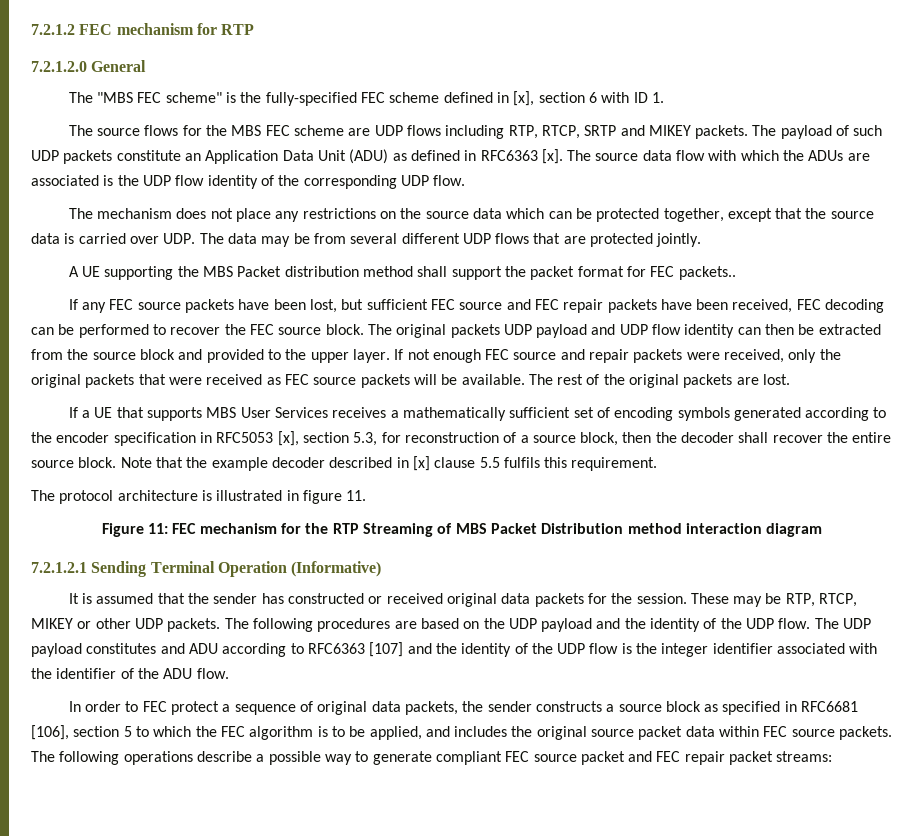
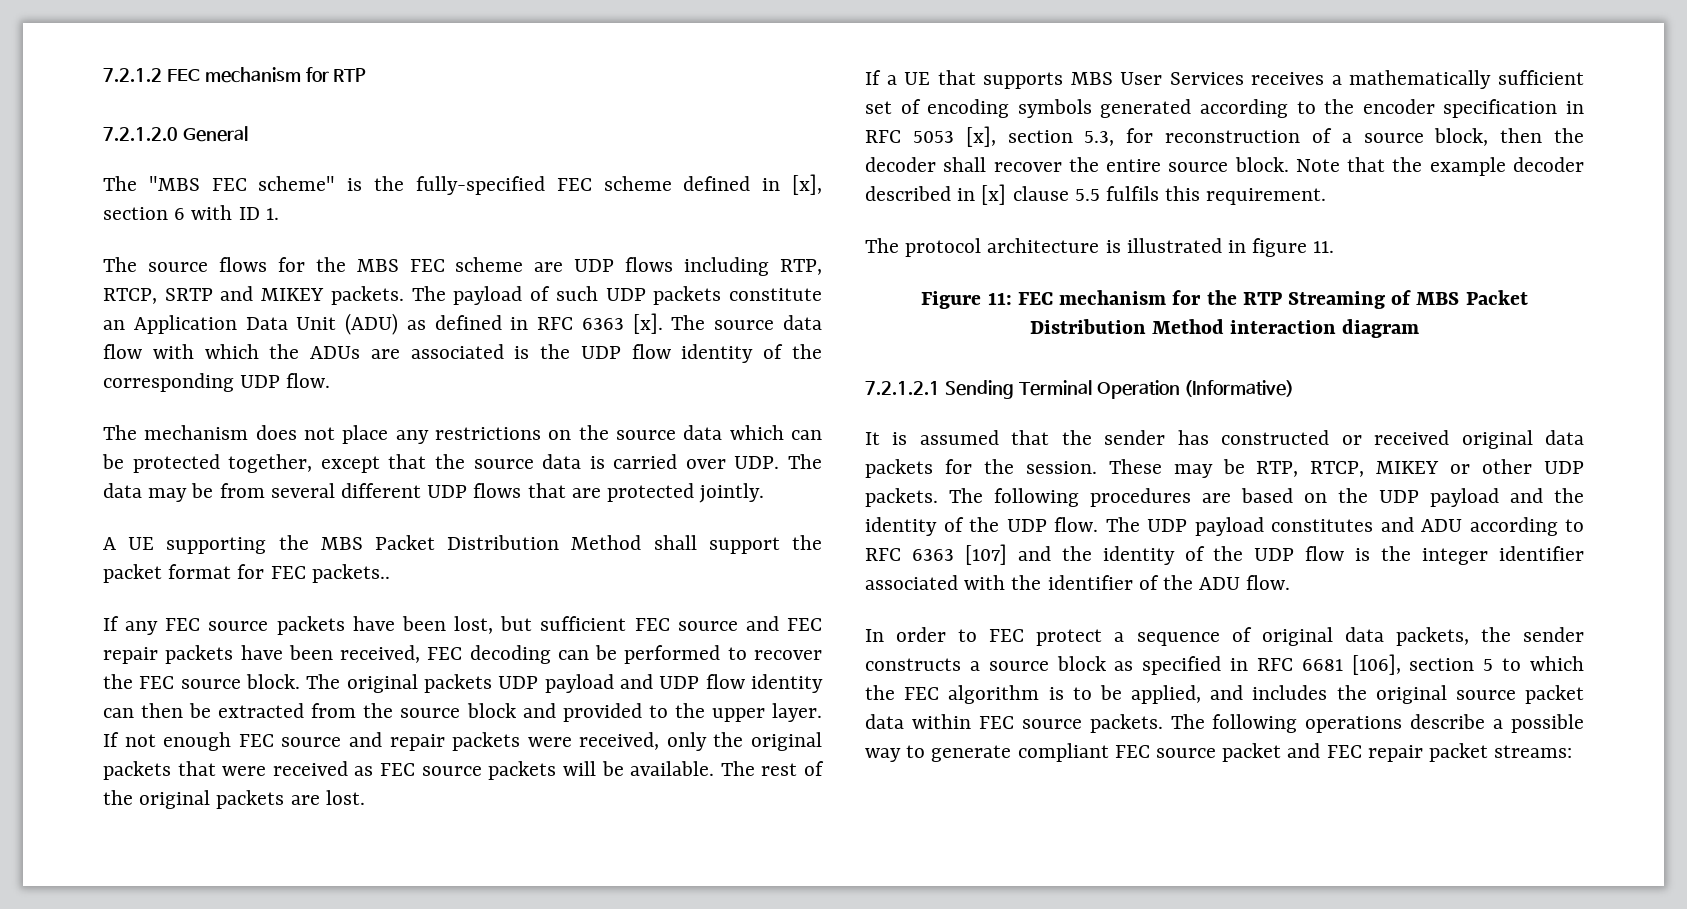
- The payload of such UDP packets constitute an Application Data Unit (ADU) as defined in RFC6363 [x].
+ The payload of such UDP packets constitute an Application Data Unit (ADU) as defined in RFC 6363 [x].
- A UE supporting the MBS Packet distribution method shall support the packet format for FEC packets..
+ A UE supporting the MBS Packet Distribution Method shall support the packet format for FEC packets..
- If a UE that supports MBS User Services receives a mathematically sufficient set of encoding symbols generated according to the encoder specification in RFC5053 [x], section 5.3, for reconstruction of a source block, then the decoder shall recover the entire source block.
+ If a UE that supports MBS User Services receives a mathematically sufficient set of encoding symbols generated according to the encoder specification in RFC 5053 [x], section 5.3, for reconstruction of a source block, then the decoder shall recover the entire source block.
- Figure 11: FEC mechanism for the RTP Streaming of MBS Packet Distribution method interaction diagram
+ Figure 11: FEC mechanism for the RTP Streaming of MBS Packet Distribution Method interaction diagram
- The UDP payload constitutes and ADU according to RFC6363 [107] and the identity of the UDP flow is the integer identifier associated with the identifier of the ADU flow.
+ The UDP payload constitutes and ADU according to RFC 6363 [107] and the identity of the UDP flow is the integer identifier associated with the identifier of the ADU flow.
- In order to FEC protect a sequence of original data packets, the sender constructs a source block as specified in RFC6681 [106], section 5 to which the FEC algorithm is to be applied, and includes the original source packet data within FEC source packets.
+ In order to FEC protect a sequence of original data packets, the sender constructs a source block as specified in RFC 6681 [106], section 5 to which the FEC algorithm is to be applied, and includes the original source packet data within FEC source packets.

